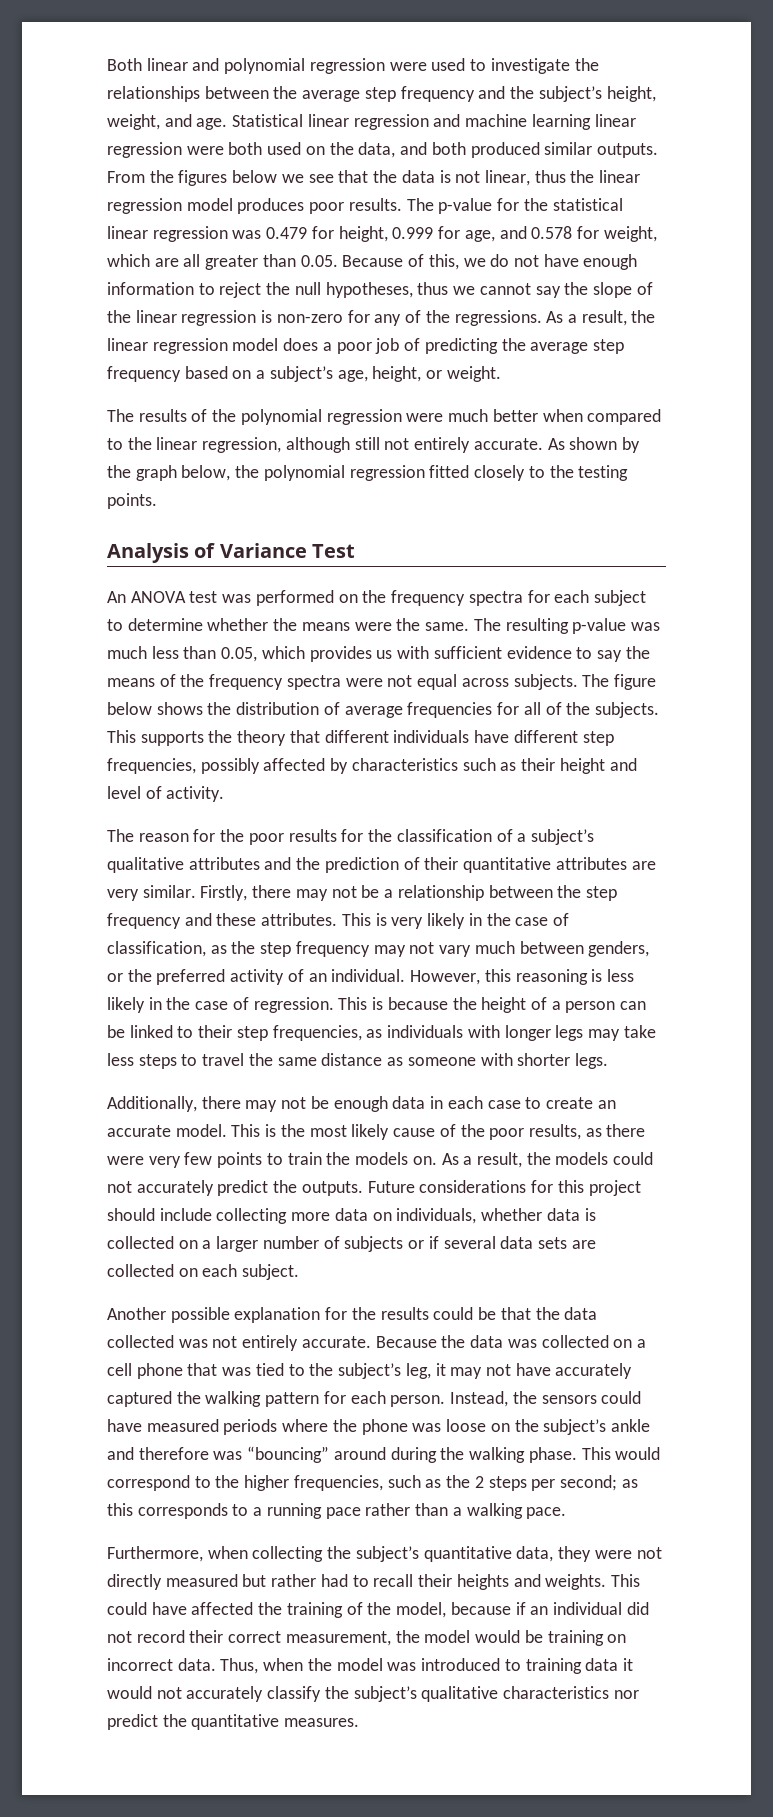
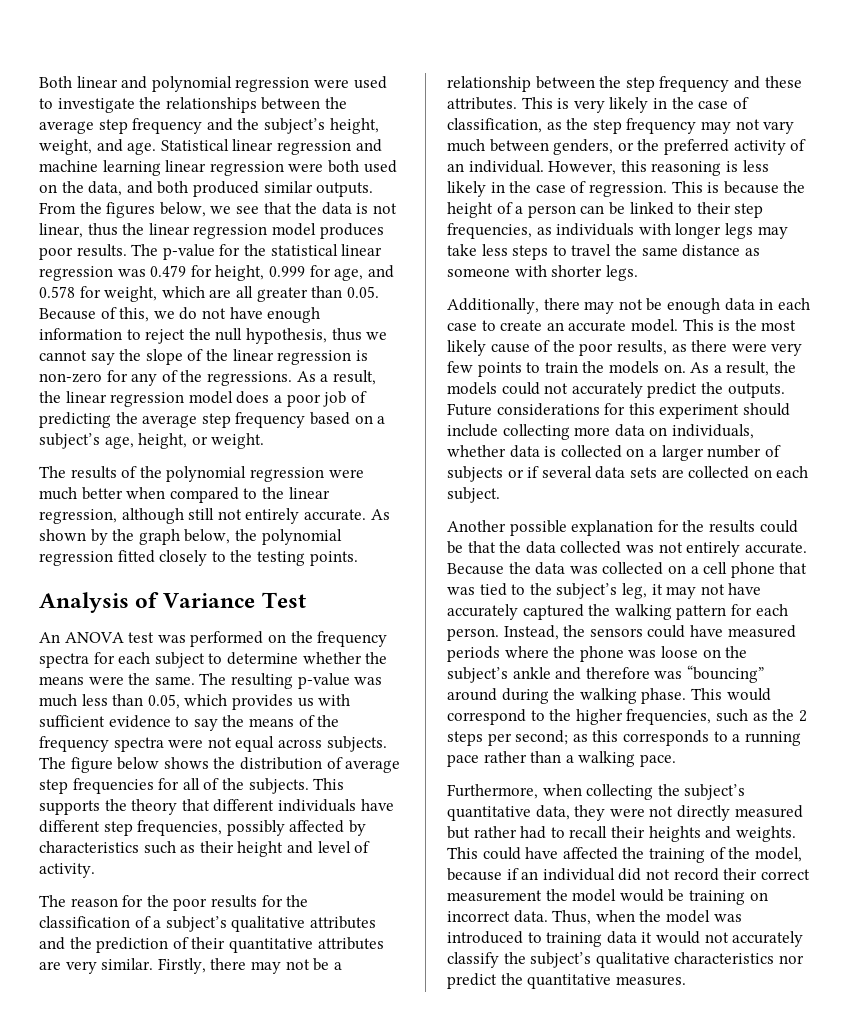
- From the figures below we see that the data is not linear, thus the linear regression model produces poor results.
+ From the figures below, we see that the data is not linear, thus the linear regression model produces poor results.
- The p-value for the statistical linear regression was 0.479 for height, 0.999 for age, and 0.578 for weight, which are all greater than 0.05. Because of this, we do not have enough information to reject the null hypotheses, thus we cannot say the slope of the linear regression is non-zero for any of the regressions.
+ The p-value for the statistical linear regression was 0.479 for height, 0.999 for age, and 0.578 for weight, which are all greater than 0.05. Because of this, we do not have enough information to reject the null hypothesis, thus we cannot say the slope of the linear regression is non-zero for any of the regressions.
- The figure below shows the distribution of average frequencies for all of the subjects.
+ The figure below shows the distribution of average step frequencies for all of the subjects.
- Future considerations for this project should include collecting more data on individuals, whether data is collected on a larger number of subjects or if several data sets are collected on each subject.
+ Future considerations for this experiment should include collecting more data on individuals, whether data is collected on a larger number of subjects or if several data sets are collected on each subject.
- This could have affected the training of the model, because if an individual did not record their correct measurement, the model would be training on incorrect data.
+ This could have affected the training of the model, because if an individual did not record their correct measurement the model would be training on incorrect data.

